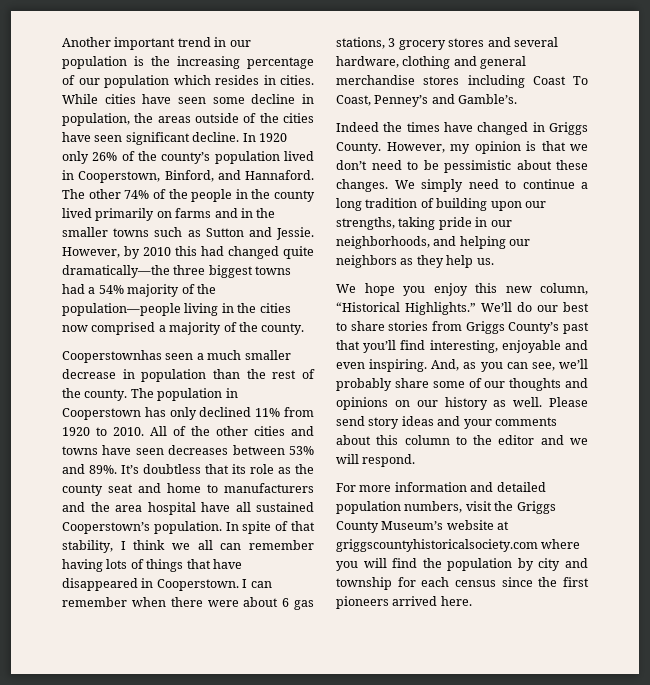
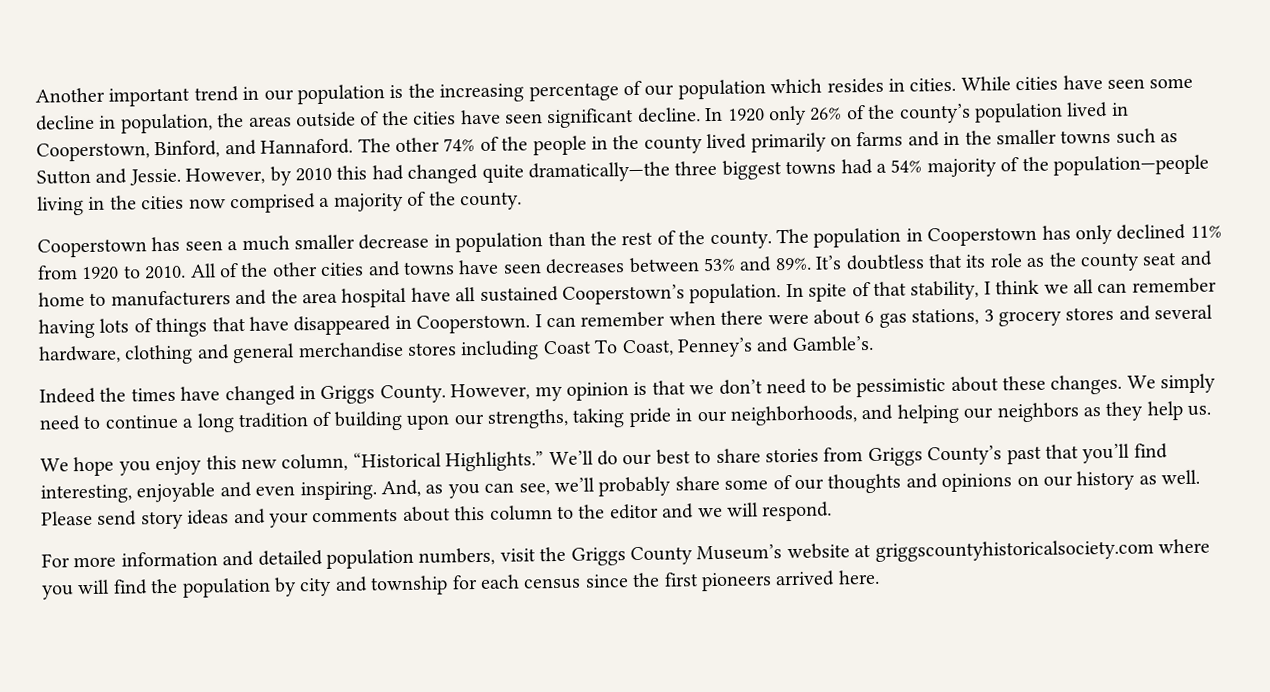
- Cooperstownhas seen a much smaller decrease in population than the rest of the county.
+ Cooperstown has seen a much smaller decrease in population than the rest of the county.

